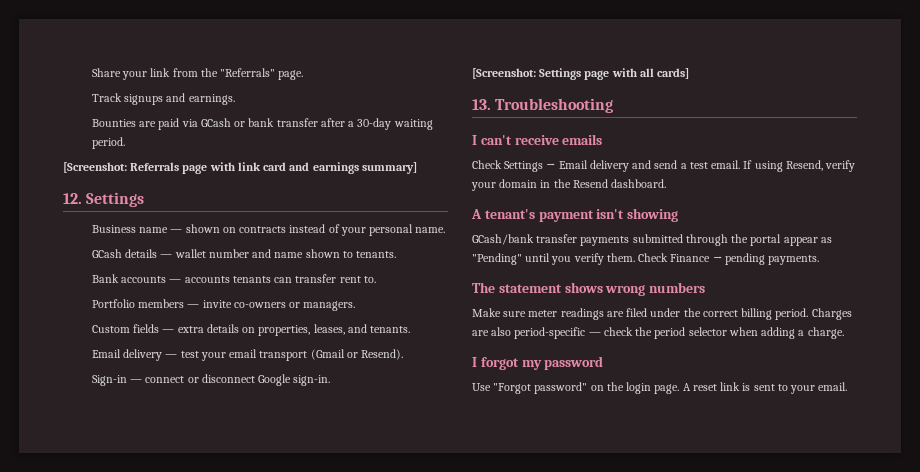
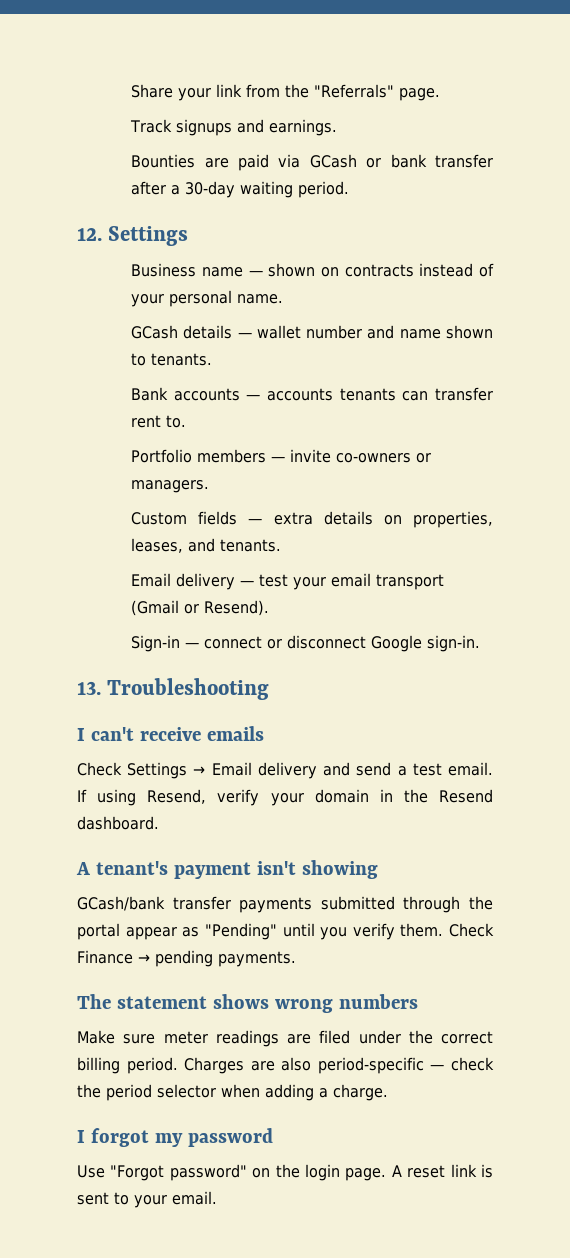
- [Screenshot: Referrals page with link card and earnings summary]
- [Screenshot: Settings page with all cards]

